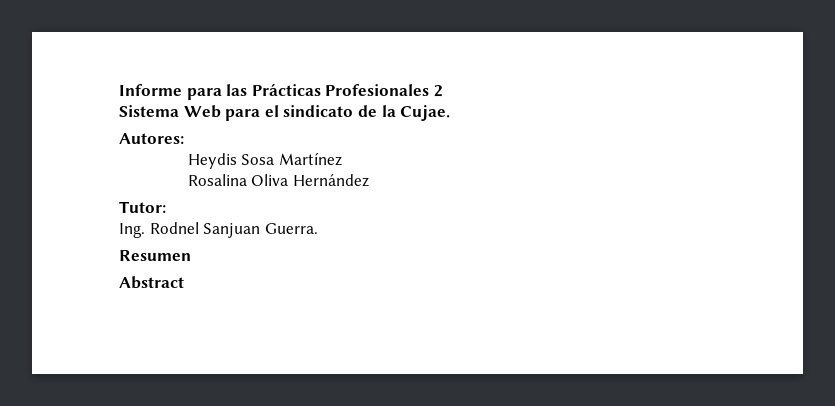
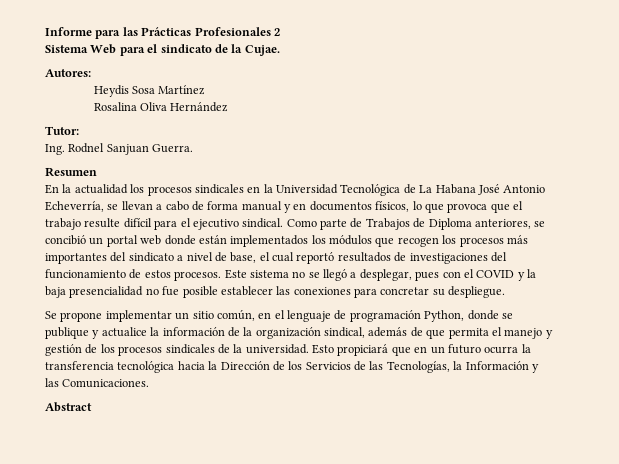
+ En la actualidad los procesos sindicales en la Universidad Tecnológica de La Habana José Antonio Echeverría, se llevan a cabo de forma manual y en documentos físicos, lo que provoca que el trabajo resulte difícil para el ejecutivo sindical. Como parte de Trabajos de Diploma anteriores, se concibió un portal web donde están implementados los módulos que recogen los procesos más importantes del sindicato a nivel de base, el cual reportó resultados de investigaciones del funcionamiento de estos procesos. Este sistema no se llegó a desplegar, pues con el COVID y la baja presencialidad no fue posible establecer las conexiones para concretar su despliegue.
+ Se propone implementar un sitio común, en el lenguaje de programación Python, donde se publique y actualice la información de la organización sindical, además de que permita el manejo y gestión de los procesos sindicales de la universidad. Esto propiciará que en un futuro ocurra la transferencia tecnológica hacia la Dirección de los Servicios de las Tecnologías, la Información y las Comunicaciones.

